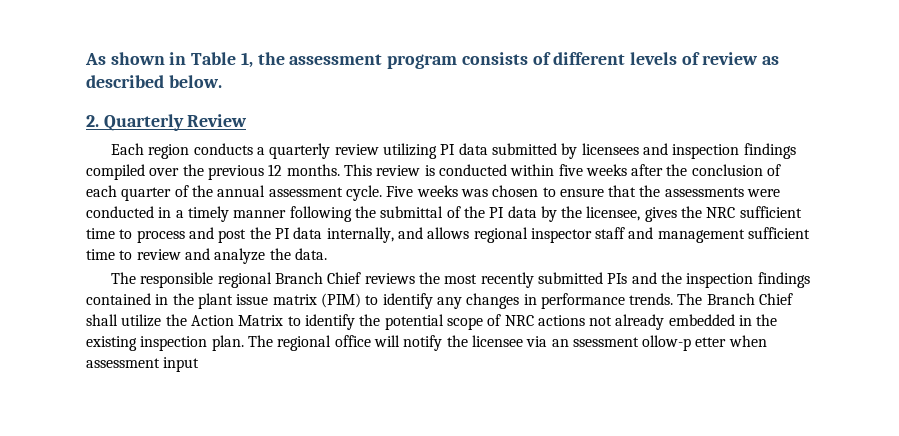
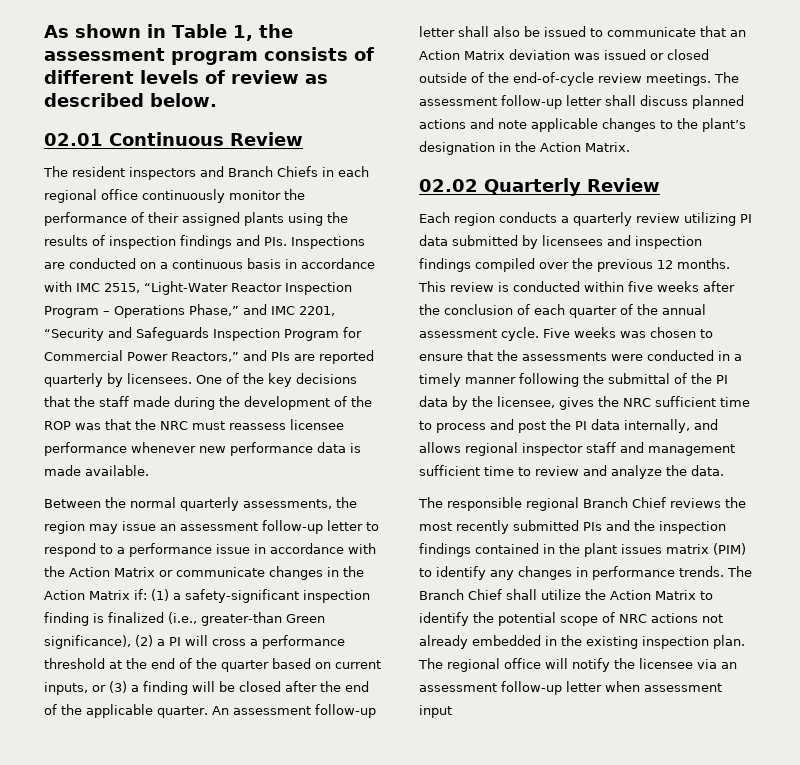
- 2. Quarterly Review
+ 02.01 Continuous Review
+ The resident inspectors and Branch Chiefs in each regional office continuously monitor the performance of their assigned plants using the results of inspection findings and PIs. Inspections are conducted on a continuous basis in accordance with IMC 2515, “Light-Water Reactor Inspection Program – Operations Phase,” and IMC 2201, “Security and Safeguards Inspection Program for Commercial Power Reactors,” and PIs are reported quarterly by licensees. One of the key decisions that the staff made during the development of the ROP was that the NRC must reassess licensee performance whenever new performance data is made available.
+ Between the normal quarterly assessments, the region may issue an assessment follow-up letter to respond to a performance issue in accordance with the Action Matrix or communicate changes in the Action Matrix if: (1) a safety-significant inspection finding is finalized (i.e., greater-than Green significance), (2) a PI will cross a performance threshold at the end of the quarter based on current inputs, or (3) a finding will be closed after the end of the applicable quarter. An assessment follow-up letter shall also be issued to communicate that an Action Matrix deviation was issued or closed outside of the end-of-cycle review meetings. The assessment follow-up letter shall discuss planned actions and note applicable changes to the plant’s designation in the Action Matrix.
+ 02.02 Quarterly Review
- The responsible regional Branch Chief reviews the most recently submitted PIs and the inspection findings contained in the plant issue matrix (PIM) to identify any changes in performance trends.
+ The responsible regional Branch Chief reviews the most recently submitted PIs and the inspection findings contained in the plant issues matrix (PIM) to identify any changes in performance trends.
- The regional office will notify the licensee via an ssessment ollow-p etter when assessment input
+ The regional office will notify the licensee via an assessment follow-up letter when assessment input

